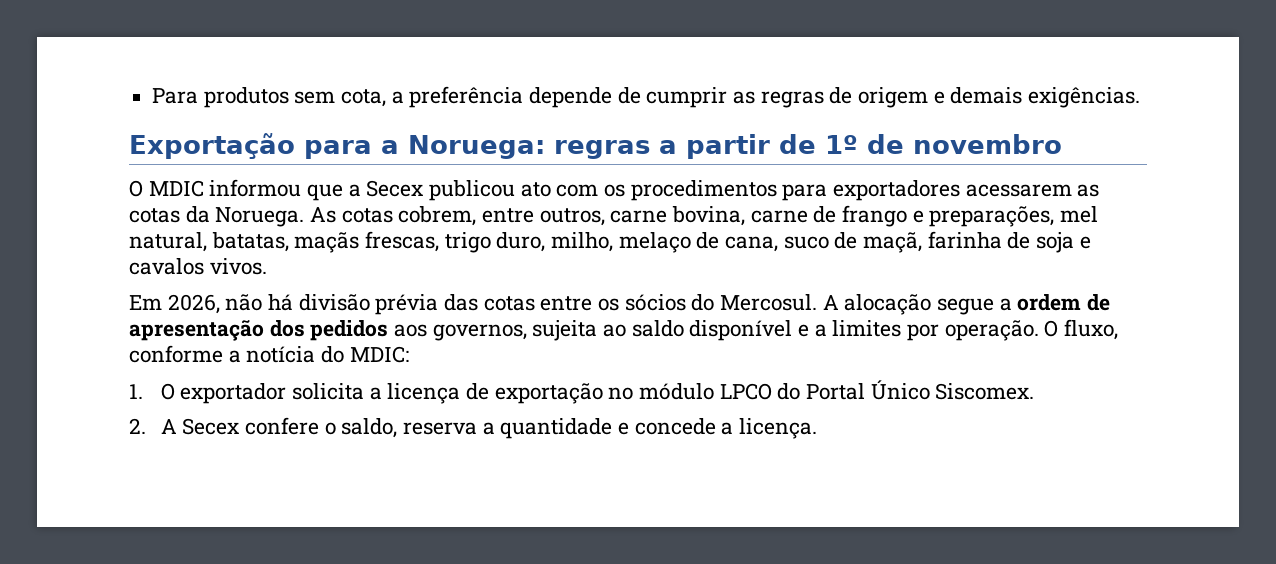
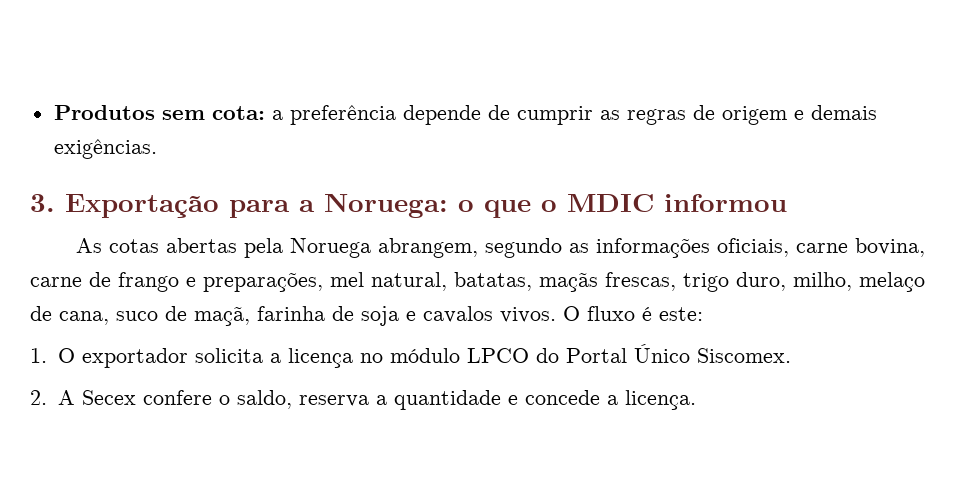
- Para produtos sem cota, a preferência depende de cumprir as regras de origem e demais exigências.
+ Produtos sem cota: a preferência depende de cumprir as regras de origem e demais exigências.
- Exportação para a Noruega: regras a partir de 1º de novembro
- O MDIC informou que a Secex publicou ato com os procedimentos para exportadores acessarem as cotas da Noruega. As cotas cobrem, entre outros, carne bovina, carne de frango e preparações, mel natural, batatas, maçãs frescas, trigo duro, milho, melaço de cana, suco de maçã, farinha de soja e cavalos vivos.
- Em 2026, não há divisão prévia das cotas entre os sócios do Mercosul. A alocação segue a ordem de apresentação dos pedidos aos governos, sujeita ao saldo disponível e a limites por operação. O fluxo, conforme a notícia do MDIC:
+ 3. Exportação para a Noruega: o que o MDIC informou
+ As cotas abertas pela Noruega abrangem, segundo as informações oficiais, carne bovina, carne de frango e preparações, mel natural, batatas, maçãs frescas, trigo duro, milho, melaço de cana, suco de maçã, farinha de soja e cavalos vivos. O fluxo é este:
- 1. O exportador solicita a licença de exportação no módulo LPCO do Portal Único Siscomex.
+ 1. O exportador solicita a licença no módulo LPCO do Portal Único Siscomex.

